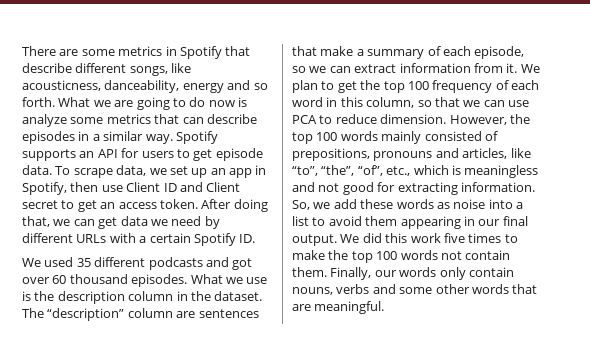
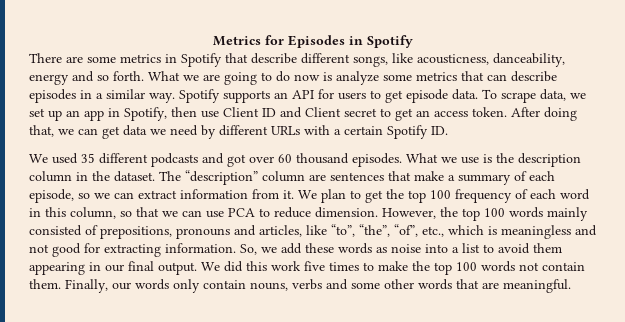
+ Metrics for Episodes in Spotify

